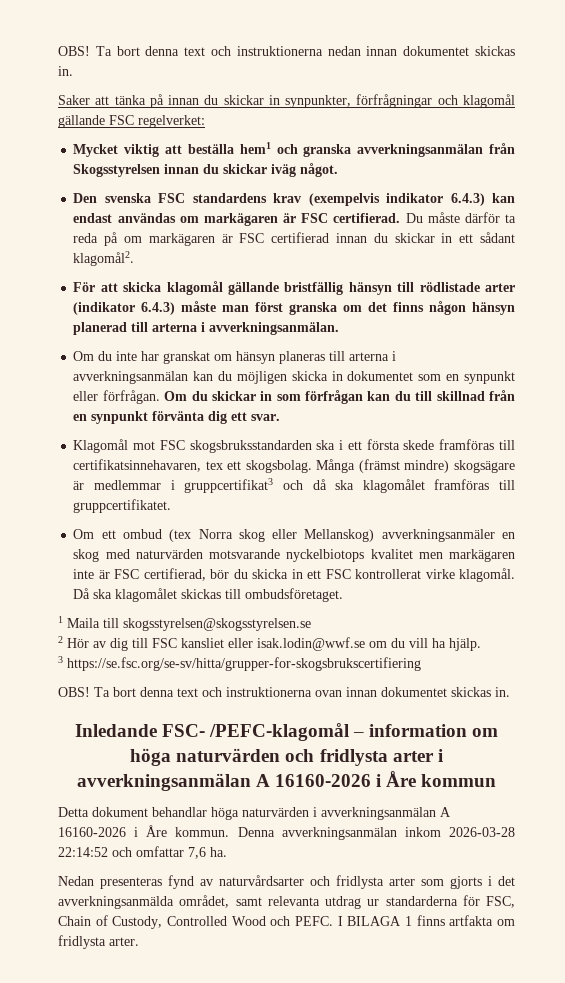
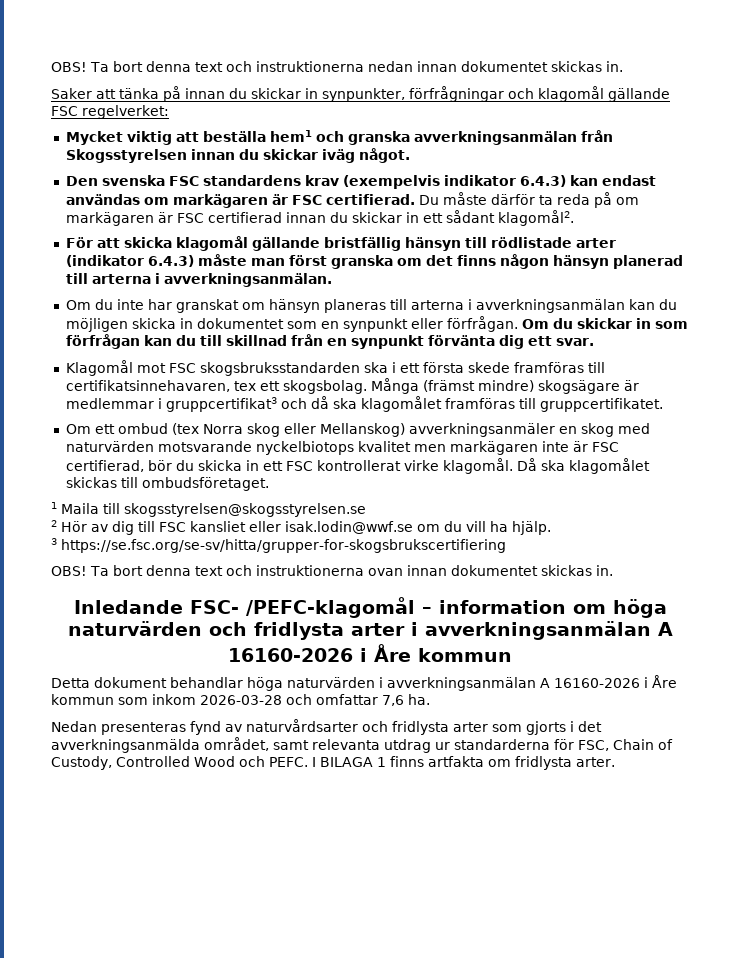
- Detta dokument behandlar höga naturvärden i avverkningsanmälan A 16160-2026 i Åre kommun. Denna avverkningsanmälan inkom 2026-03-28 22:14:52 och omfattar 7,6 ha.
+ Detta dokument behandlar höga naturvärden i avverkningsanmälan A 16160-2026 i Åre kommun som inkom 2026-03-28 och omfattar 7,6 ha.

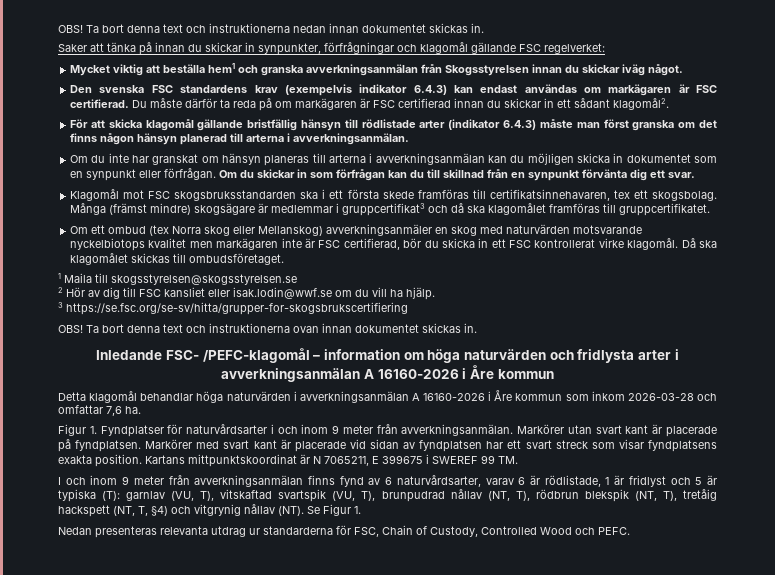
- Detta dokument behandlar höga naturvärden i avverkningsanmälan A 16160-2026 i Åre kommun som inkom 2026-03-28 och omfattar 7,6 ha.
+ Detta klagomål behandlar höga naturvärden i avverkningsanmälan A 16160-2026 i Åre kommun som inkom 2026-03-28 och omfattar 7,6 ha.
- Nedan presenteras fynd av naturvårdsarter och fridlysta arter som gjorts i det avverkningsanmälda området, samt relevanta utdrag ur standarderna för FSC, Chain of Custody, Controlled Wood och PEFC. I BILAGA 1 finns artfakta om fridlysta arter.
+ Figur 1. Fyndplatser för naturvårdsarter i och inom 9 meter från avverkningsanmälan. Markörer utan svart kant är placerade på fyndplatsen. Markörer med svart kant är placerade vid sidan av fyndplatsen har ett svart streck som visar fyndplatsens exakta position. Kartans mittpunktskoordinat är N 7065211, E 399675 i SWEREF 99 TM.
+ I och inom 9 meter från avverkningsanmälan finns fynd av 6 naturvårdsarter, varav 6 är rödlistade, 1 är fridlyst och 5 är typiska (T): garnlav (VU, T), vitskaftad svartspik (VU, T), brunpudrad nållav (NT, T), rödbrun blekspik (NT, T), tretåig hackspett (NT, T, §4) och vitgrynig nållav (NT). Se Figur 1.
+ Nedan presenteras relevanta utdrag ur standarderna för FSC, Chain of Custody, Controlled Wood och PEFC.

